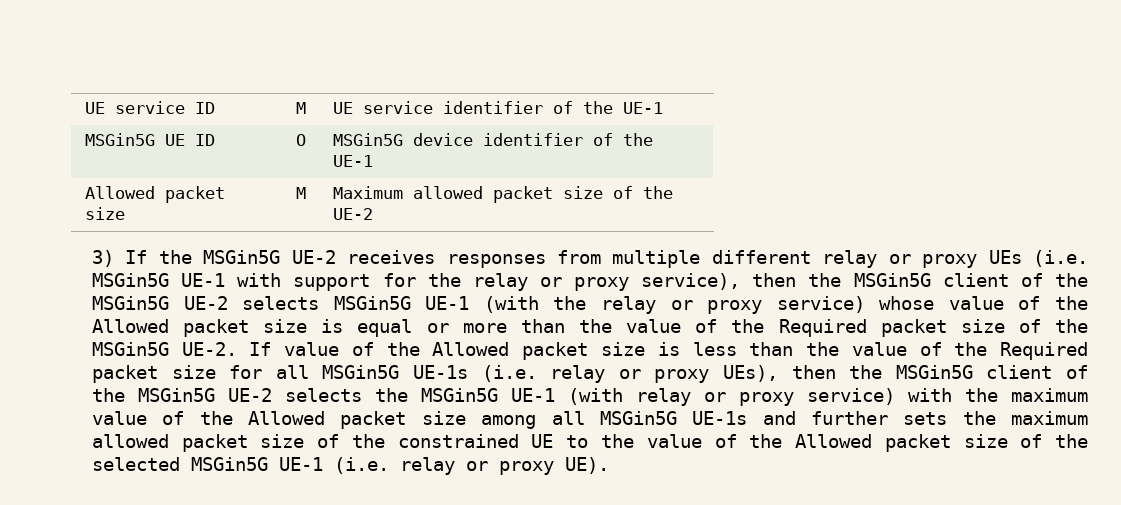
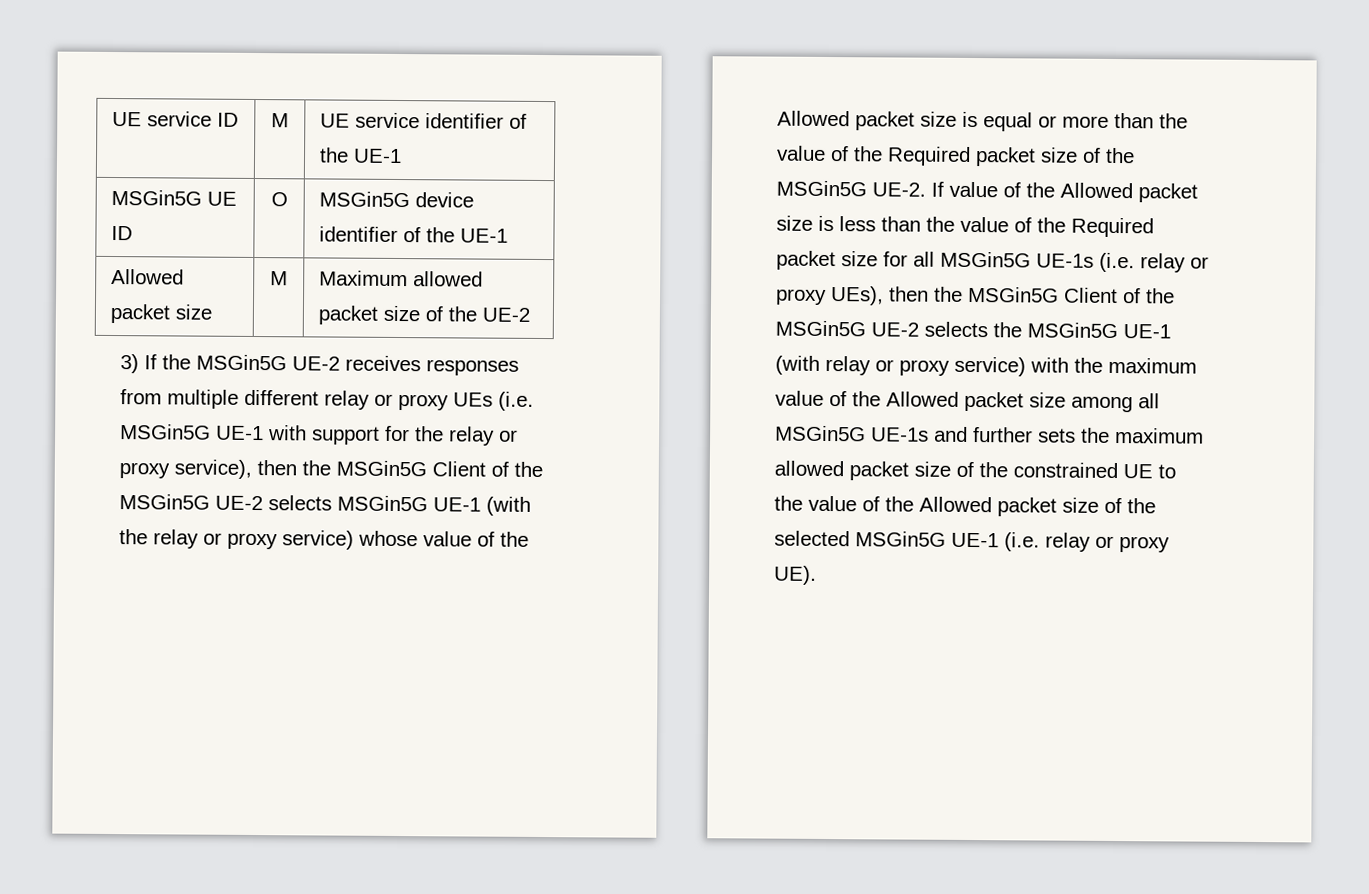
- 3) If the MSGin5G UE-2 receives responses from multiple different relay or proxy UEs (i.e. MSGin5G UE-1 with support for the relay or proxy service), then the MSGin5G client of the MSGin5G UE-2 selects MSGin5G UE-1 (with the relay or proxy service) whose value of the Allowed packet size is equal or more than the value of the Required packet size of the MSGin5G UE-2.
+ 3) If the MSGin5G UE-2 receives responses from multiple different relay or proxy UEs (i.e. MSGin5G UE-1 with support for the relay or proxy service), then the MSGin5G Client of the MSGin5G UE-2 selects MSGin5G UE-1 (with the relay or proxy service) whose value of the Allowed packet size is equal or more than the value of the Required packet size of the MSGin5G UE-2.
- If value of the Allowed packet size is less than the value of the Required packet size for all MSGin5G UE-1s (i.e. relay or proxy UEs), then the MSGin5G client of the MSGin5G UE-2 selects the MSGin5G UE-1 (with relay or proxy service) with the maximum value of the Allowed packet size among all MSGin5G UE-1s and further sets the maximum allowed packet size of the constrained UE to the value of the Allowed packet size of the selected MSGin5G UE-1 (i.e. relay or proxy UE).
+ If value of the Allowed packet size is less than the value of the Required packet size for all MSGin5G UE-1s (i.e. relay or proxy UEs), then the MSGin5G Client of the MSGin5G UE-2 selects the MSGin5G UE-1 (with relay or proxy service) with the maximum value of the Allowed packet size among all MSGin5G UE-1s and further sets the maximum allowed packet size of the constrained UE to the value of the Allowed packet size of the selected MSGin5G UE-1 (i.e. relay or proxy UE).

